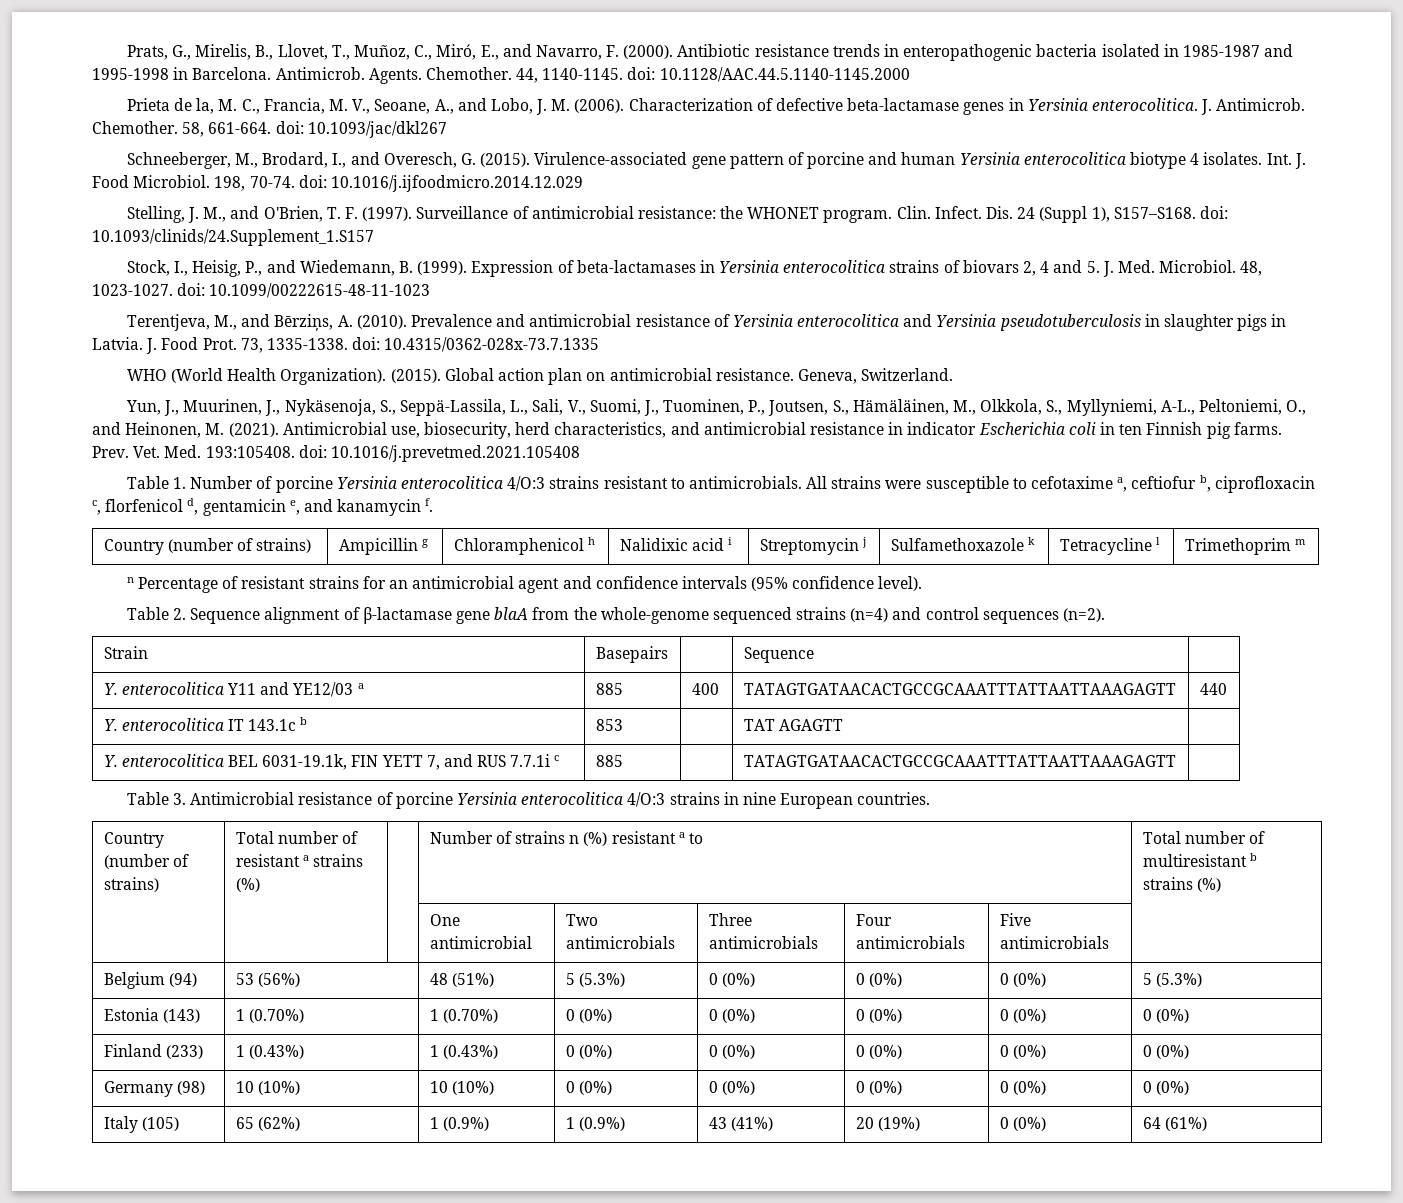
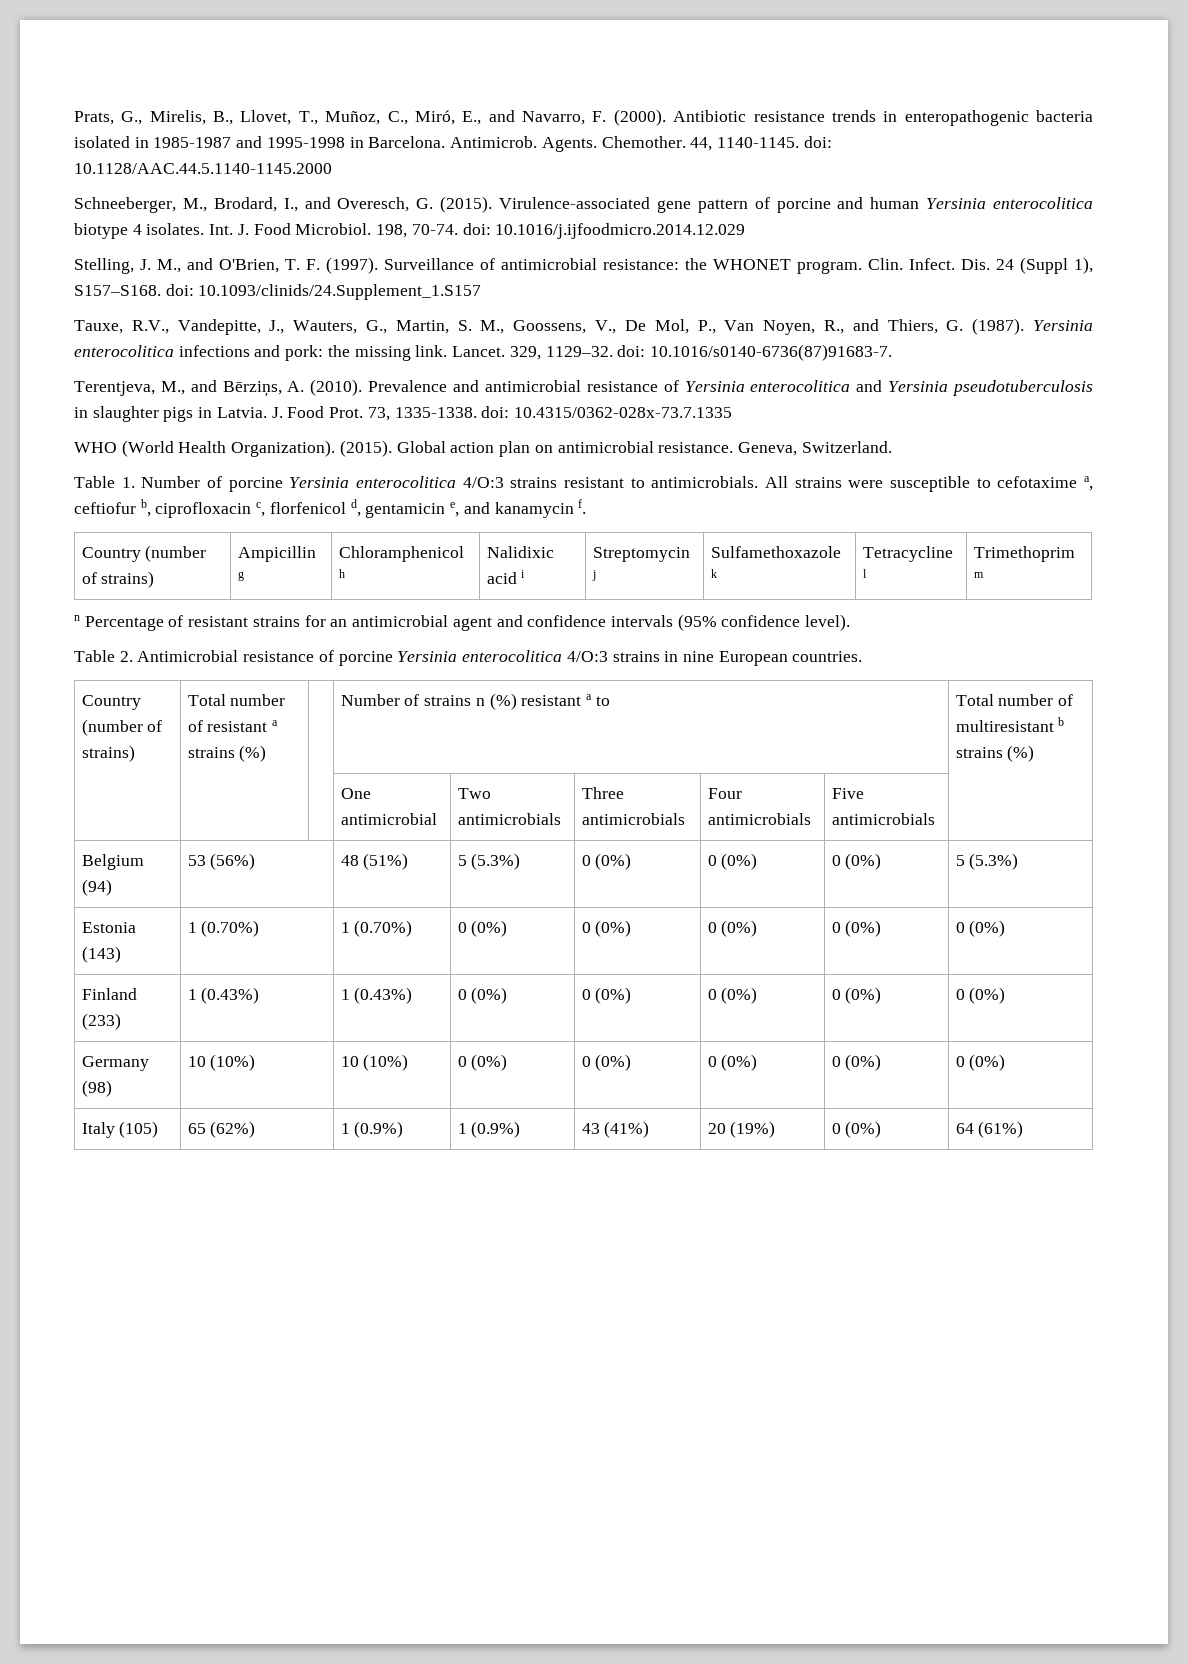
- Prieta de la, M. C., Francia, M. V., Seoane, A., and Lobo, J. M. (2006). Characterization of defective beta-lactamase genes in Yersinia enterocolitica. J. Antimicrob. Chemother. 58, 661-664. doi: 10.1093/jac/dkl267
- Stock, I., Heisig, P., and Wiedemann, B. (1999). Expression of beta-lactamases in Yersinia enterocolitica strains of biovars 2, 4 and 5. J. Med. Microbiol. 48, 1023-1027. doi: 10.1099/00222615-48-11-1023
+ Tauxe, R.V., Vandepitte, J., Wauters, G., Martin, S. M., Goossens, V., De Mol, P., Van Noyen, R., and Thiers, G. (1987). Yersinia enterocolitica infections and pork: the missing link. Lancet. 329, 1129–32. doi: 10.1016/s0140-6736(87)91683-7.
- Yun, J., Muurinen, J., Nykäsenoja, S., Seppä-Lassila, L., Sali, V., Suomi, J., Tuominen, P., Joutsen, S., Hämäläinen, M., Olkkola, S., Myllyniemi, A-L., Peltoniemi, O., and Heinonen, M. (2021). Antimicrobial use, biosecurity, herd characteristics, and antimicrobial resistance in indicator Escherichia coli in ten Finnish pig farms. Prev. Vet. Med. 193:105408. doi: 10.1016/j.prevetmed.2021.105408
- Table 2. Sequence alignment of β-lactamase gene blaA from the whole-genome sequenced strains (n=4) and control sequences (n=2).
- Strain | Basepairs | | Sequence |
- Y. enterocolitica Y11 and YE12/03 a | 885 | 400 | TATAGTGATAACACTGCCGCAAATTTATTAATTAAAGAGTT | 440
- Y. enterocolitica IT 143.1c b | 853 | | TAT AGAGTT |
- Y. enterocolitica BEL 6031-19.1k, FIN YETT 7, and RUS 7.7.1i c | 885 | | TATAGTGATAACACTGCCGCAAATTTATTAATTAAAGAGTT |
- Table 3. Antimicrobial resistance of porcine Yersinia enterocolitica 4/O:3 strains in nine European countries.
+ Table 2. Antimicrobial resistance of porcine Yersinia enterocolitica 4/O:3 strains in nine European countries.

